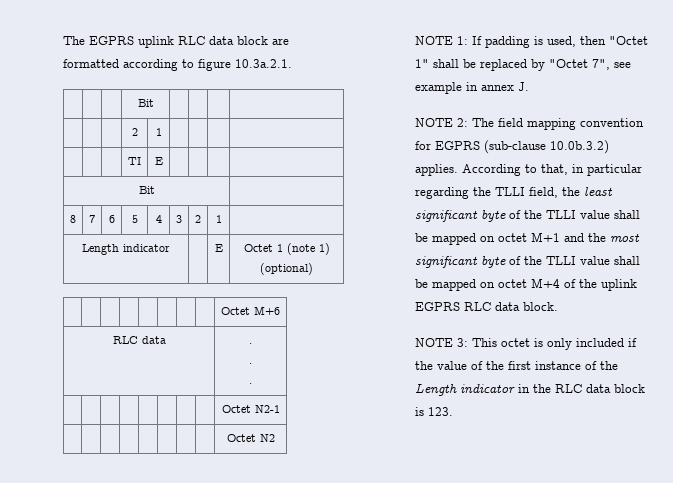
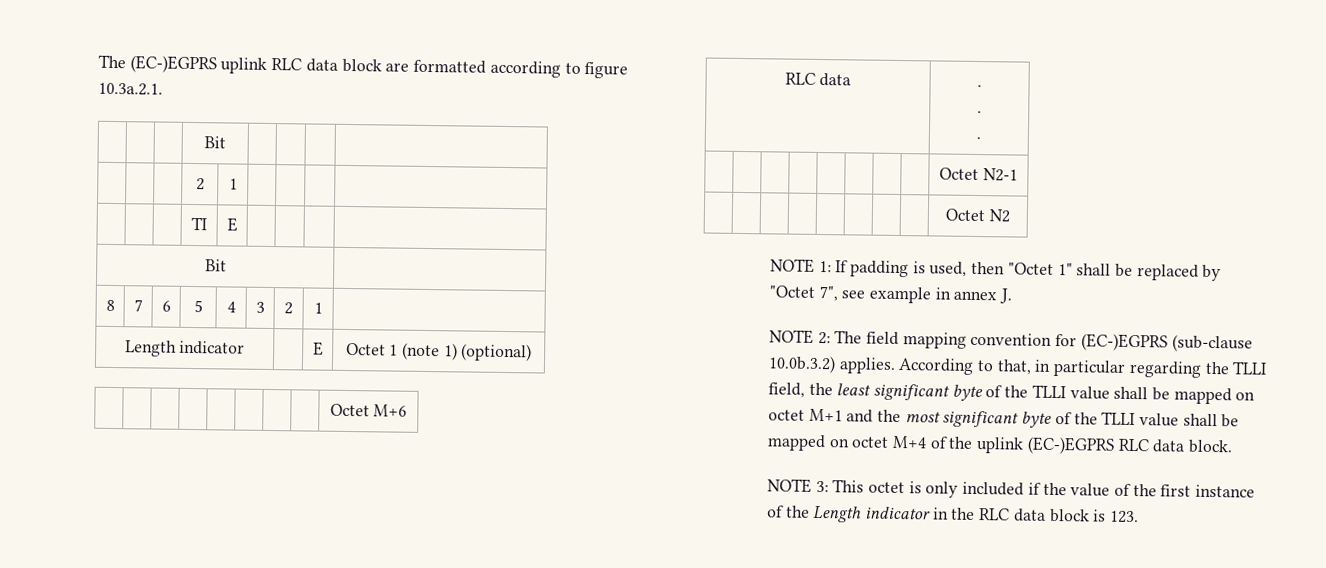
- The EGPRS uplink RLC data block are formatted according to figure 10.3a.2.1.
+ The (EC-)EGPRS uplink RLC data block are formatted according to figure 10.3a.2.1.
- NOTE 2: The field mapping convention for EGPRS (sub-clause 10.0b.3.2) applies.
+ NOTE 2: The field mapping convention for (EC-)EGPRS (sub-clause 10.0b.3.2) applies.
- According to that, in particular regarding the TLLI field, the least significant byte of the TLLI value shall be mapped on octet M+1 and the most significant byte of the TLLI value shall be mapped on octet M+4 of the uplink EGPRS RLC data block.
+ According to that, in particular regarding the TLLI field, the least significant byte of the TLLI value shall be mapped on octet M+1 and the most significant byte of the TLLI value shall be mapped on octet M+4 of the uplink (EC-)EGPRS RLC data block.

